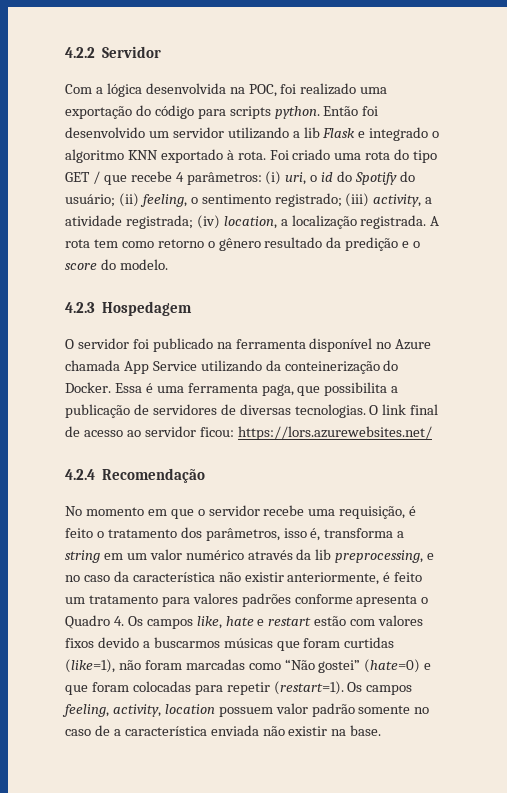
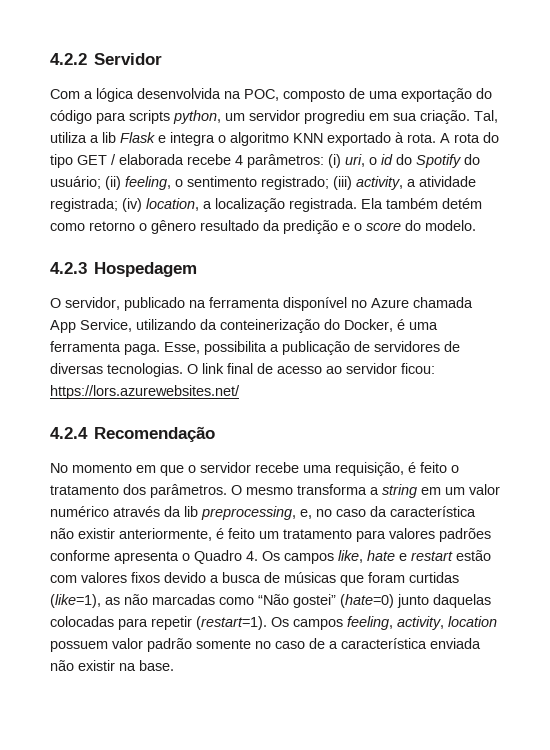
- Com a lógica desenvolvida na POC, foi realizado uma exportação do código para scripts python. Então foi desenvolvido um servidor utilizando a lib Flask e integrado o algoritmo KNN exportado à rota.
+ Com a lógica desenvolvida na POC, composto de uma exportação do código para scripts python, um servidor progrediu em sua criação. Tal, utiliza a lib Flask e integra o algoritmo KNN exportado à rota.
- Foi criado uma rota do tipo GET / que recebe 4 parâmetros: (i) uri, o id do Spotify do usuário; (ii) feeling, o sentimento registrado; (iii) activity, a atividade registrada; (iv) location, a localização registrada.
+ A rota do tipo GET / elaborada recebe 4 parâmetros: (i) uri, o id do Spotify do usuário; (ii) feeling, o sentimento registrado; (iii) activity, a atividade registrada; (iv) location, a localização registrada.
- A rota tem como retorno o gênero resultado da predição e o score do modelo.
+ Ela também detém como retorno o gênero resultado da predição e o score do modelo.
- O servidor foi publicado na ferramenta disponível no Azure chamada App Service utilizando da conteinerização do Docker. Essa é uma ferramenta paga, que possibilita a publicação de servidores de diversas tecnologias.
+ O servidor, publicado na ferramenta disponível no Azure chamada App Service, utilizando da conteinerização do Docker, é uma ferramenta paga. Esse, possibilita a publicação de servidores de diversas tecnologias.
- No momento em que o servidor recebe uma requisição, é feito o tratamento dos parâmetros, isso é, transforma a string em um valor numérico através da lib preprocessing, e no caso da característica não existir anteriormente, é feito um tratamento para valores padrões conforme apresenta o Quadro 4. Os campos like, hate e restart estão com valores fixos devido a buscarmos músicas que foram curtidas (like=1), não foram marcadas como “Não gostei” (hate=0) e que foram colocadas para repetir (restart=1).
+ No momento em que o servidor recebe uma requisição, é feito o tratamento dos parâmetros. O mesmo transforma a string em um valor numérico através da lib preprocessing, e, no caso da característica não existir anteriormente, é feito um tratamento para valores padrões conforme apresenta o Quadro 4. Os campos like, hate e restart estão com valores fixos devido a busca de músicas que foram curtidas (like=1), as não marcadas como “Não gostei” (hate=0) junto daquelas colocadas para repetir (restart=1).

